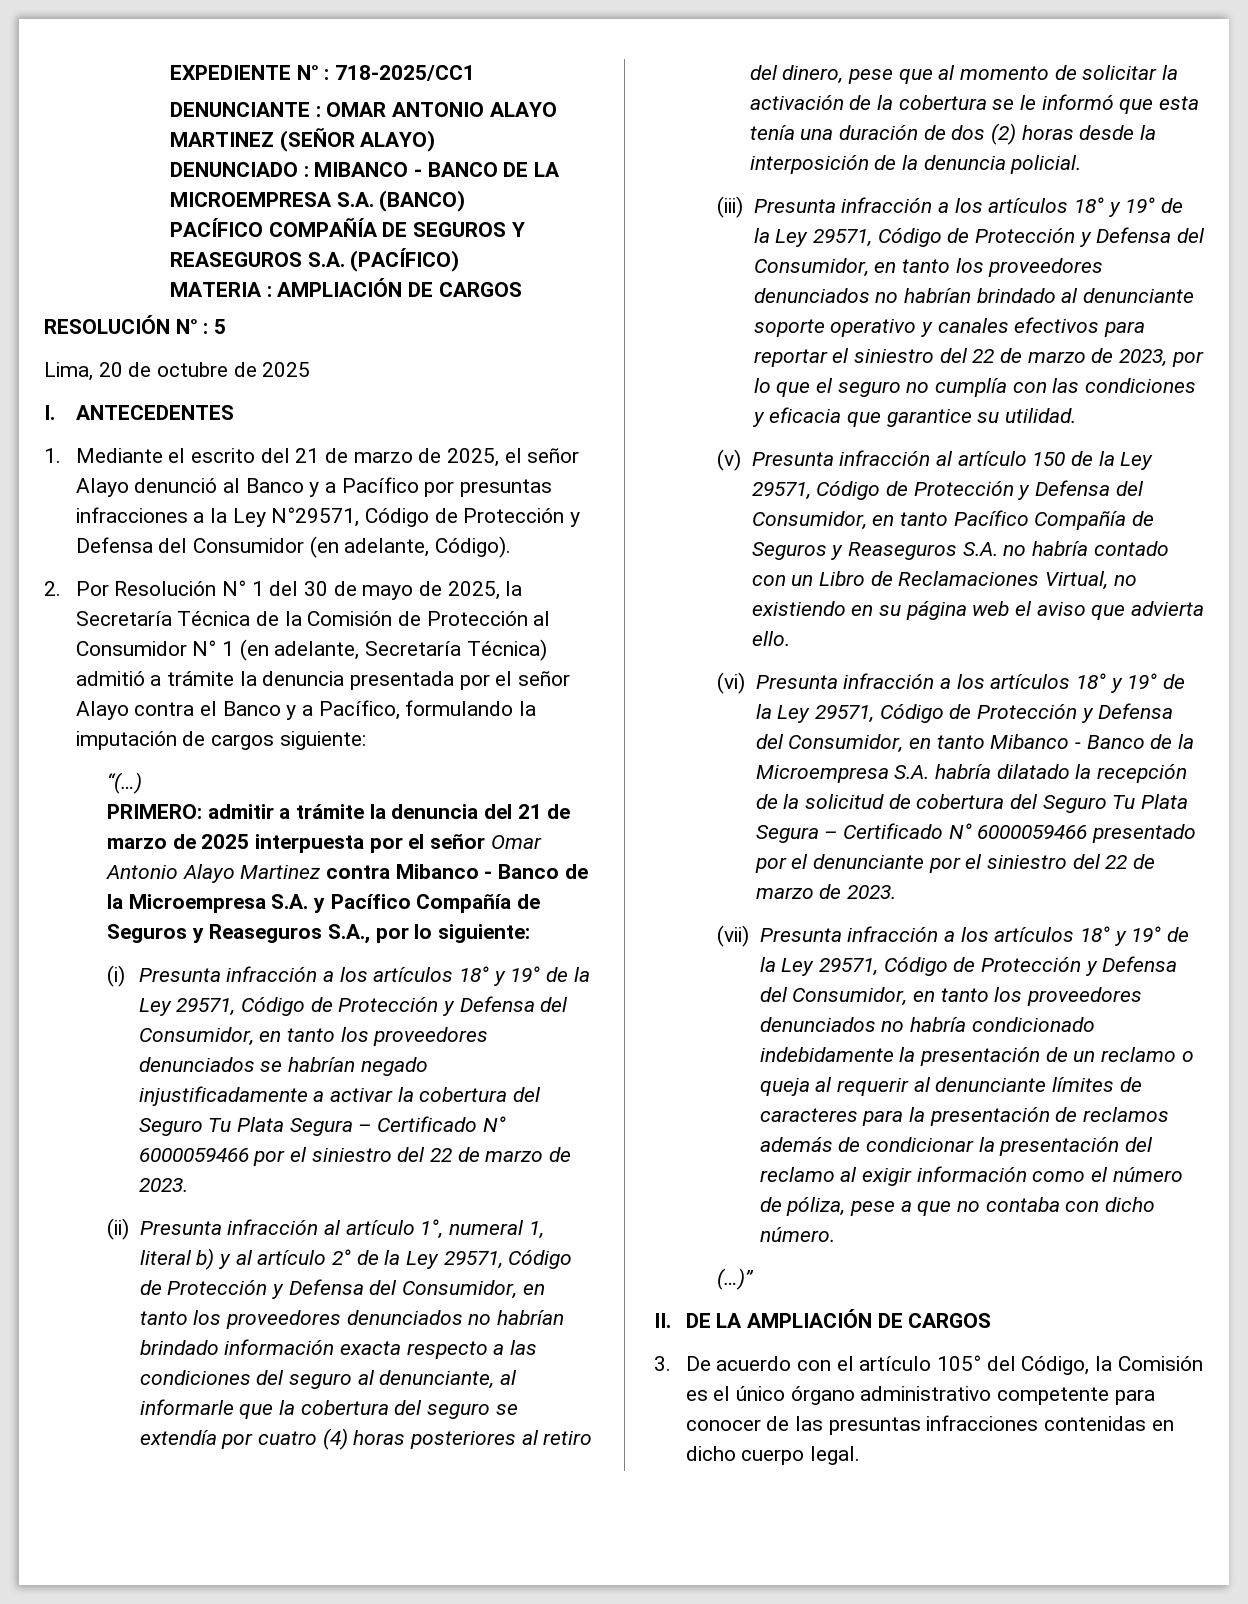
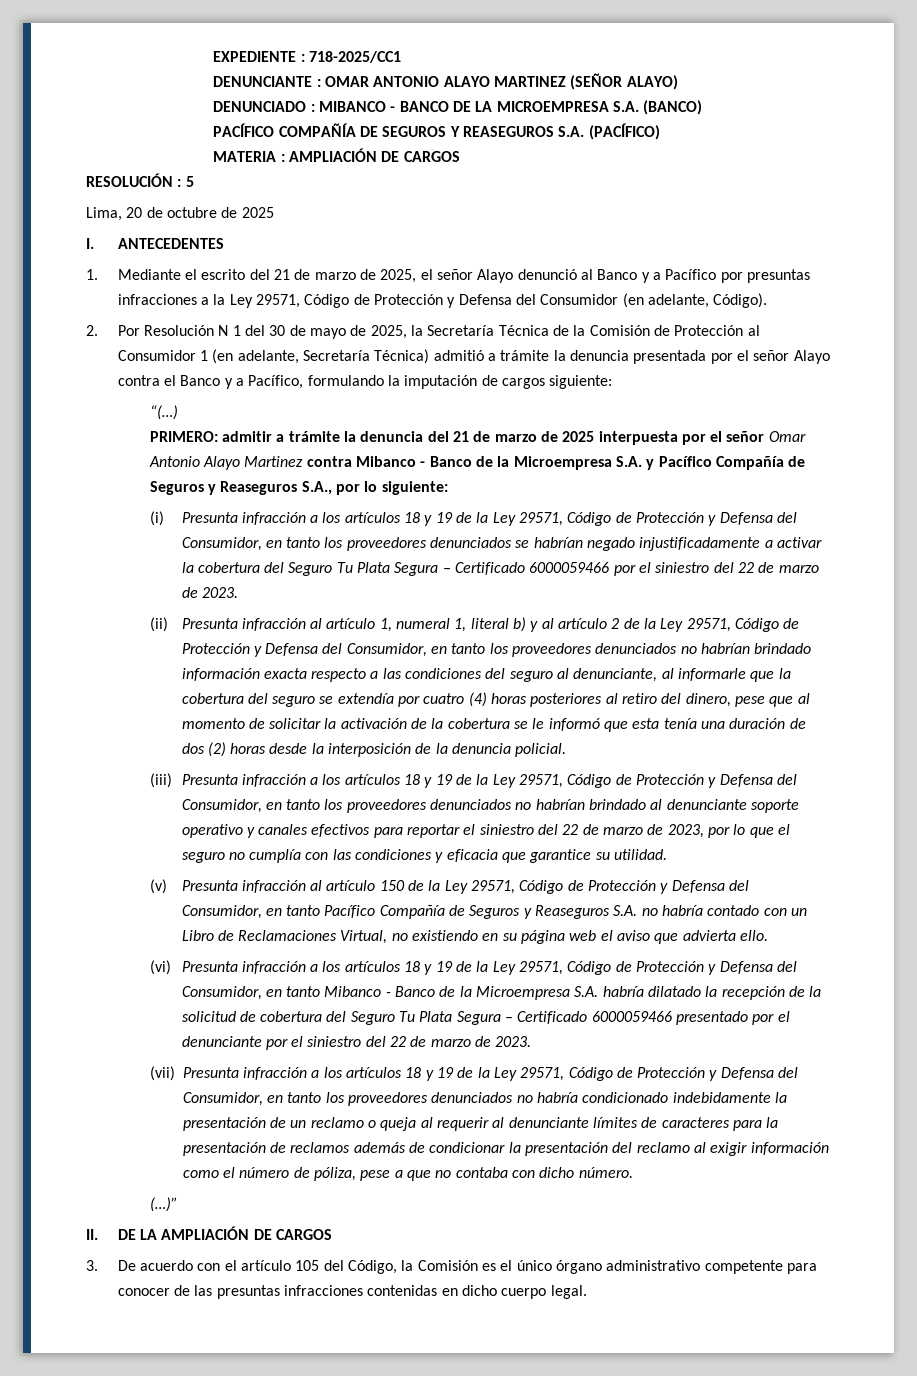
- EXPEDIENTE N° : 718-2025/CC1
+ EXPEDIENTE : 718-2025/CC1
- RESOLUCIÓN N° : 5
+ RESOLUCIÓN : 5
- 1. Mediante el escrito del 21 de marzo de 2025, el señor Alayo denunció al Banco y a Pacífico por presuntas infracciones a la Ley N°29571, Código de Protección y Defensa del Consumidor (en adelante, Código).
+ 1. Mediante el escrito del 21 de marzo de 2025, el señor Alayo denunció al Banco y a Pacífico por presuntas infracciones a la Ley 29571, Código de Protección y Defensa del Consumidor (en adelante, Código).
- 2. Por Resolución N° 1 del 30 de mayo de 2025, la Secretaría Técnica de la Comisión de Protección al Consumidor N° 1 (en adelante, Secretaría Técnica) admitió a trámite la denuncia presentada por el señor Alayo contra el Banco y a Pacífico, formulando la imputación de cargos siguiente:
+ 2. Por Resolución N 1 del 30 de mayo de 2025, la Secretaría Técnica de la Comisión de Protección al Consumidor 1 (en adelante, Secretaría Técnica) admitió a trámite la denuncia presentada por el señor Alayo contra el Banco y a Pacífico, formulando la imputación de cargos siguiente:
- (i) Presunta infracción a los artículos 18° y 19° de la Ley 29571, Código de Protección y Defensa del Consumidor, en tanto los proveedores denunciados se habrían negado injustificadamente a activar la cobertura del Seguro Tu Plata Segura – Certificado N° 6000059466 por el siniestro del 22 de marzo de 2023.
+ (i) Presunta infracción a los artículos 18 y 19 de la Ley 29571, Código de Protección y Defensa del Consumidor, en tanto los proveedores denunciados se habrían negado injustificadamente a activar la cobertura del Seguro Tu Plata Segura – Certificado 6000059466 por el siniestro del 22 de marzo de 2023.
- (ii) Presunta infracción al artículo 1°, numeral 1, literal b) y al artículo 2° de la Ley 29571, Código de Protección y Defensa del Consumidor, en tanto los proveedores denunciados no habrían brindado información exacta respecto a las condiciones del seguro al denunciante, al informarle que la cobertura del seguro se extendía por cuatro (4) horas posteriores al retiro del dinero, pese que al momento de solicitar la activación de la cobertura se le informó que esta tenía una duración de dos (2) horas desde la interposición de la denuncia policial.
+ (ii) Presunta infracción al artículo 1, numeral 1, literal b) y al artículo 2 de la Ley 29571, Código de Protección y Defensa del Consumidor, en tanto los proveedores denunciados no habrían brindado información exacta respecto a las condiciones del seguro al denunciante, al informarle que la cobertura del seguro se extendía por cuatro (4) horas posteriores al retiro del dinero, pese que al momento de solicitar la activación de la cobertura se le informó que esta tenía una duración de dos (2) horas desde la interposición de la denuncia policial.
- (iii) Presunta infracción a los artículos 18° y 19° de la Ley 29571, Código de Protección y Defensa del Consumidor, en tanto los proveedores denunciados no habrían brindado al denunciante soporte operativo y canales efectivos para reportar el siniestro del 22 de marzo de 2023, por lo que el seguro no cumplía con las condiciones y eficacia que garantice su utilidad.
+ (iii) Presunta infracción a los artículos 18 y 19 de la Ley 29571, Código de Protección y Defensa del Consumidor, en tanto los proveedores denunciados no habrían brindado al denunciante soporte operativo y canales efectivos para reportar el siniestro del 22 de marzo de 2023, por lo que el seguro no cumplía con las condiciones y eficacia que garantice su utilidad.
- (vi) Presunta infracción a los artículos 18° y 19° de la Ley 29571, Código de Protección y Defensa del Consumidor, en tanto Mibanco - Banco de la Microempresa S.A. habría dilatado la recepción de la solicitud de cobertura del Seguro Tu Plata Segura – Certificado N° 6000059466 presentado por el denunciante por el siniestro del 22 de marzo de 2023.
+ (vi) Presunta infracción a los artículos 18 y 19 de la Ley 29571, Código de Protección y Defensa del Consumidor, en tanto Mibanco - Banco de la Microempresa S.A. habría dilatado la recepción de la solicitud de cobertura del Seguro Tu Plata Segura – Certificado 6000059466 presentado por el denunciante por el siniestro del 22 de marzo de 2023.
- (vii) Presunta infracción a los artículos 18° y 19° de la Ley 29571, Código de Protección y Defensa del Consumidor, en tanto los proveedores denunciados no habría condicionado indebidamente la presentación de un reclamo o queja al requerir al denunciante límites de caracteres para la presentación de reclamos además de condicionar la presentación del reclamo al exigir información como el número de póliza, pese a que no contaba con dicho número.
+ (vii) Presunta infracción a los artículos 18 y 19 de la Ley 29571, Código de Protección y Defensa del Consumidor, en tanto los proveedores denunciados no habría condicionado indebidamente la presentación de un reclamo o queja al requerir al denunciante límites de caracteres para la presentación de reclamos además de condicionar la presentación del reclamo al exigir información como el número de póliza, pese a que no contaba con dicho número.
- 3. De acuerdo con el artículo 105° del Código, la Comisión es el único órgano administrativo competente para conocer de las presuntas infracciones contenidas en dicho cuerpo legal.
+ 3. De acuerdo con el artículo 105 del Código, la Comisión es el único órgano administrativo competente para conocer de las presuntas infracciones contenidas en dicho cuerpo legal.

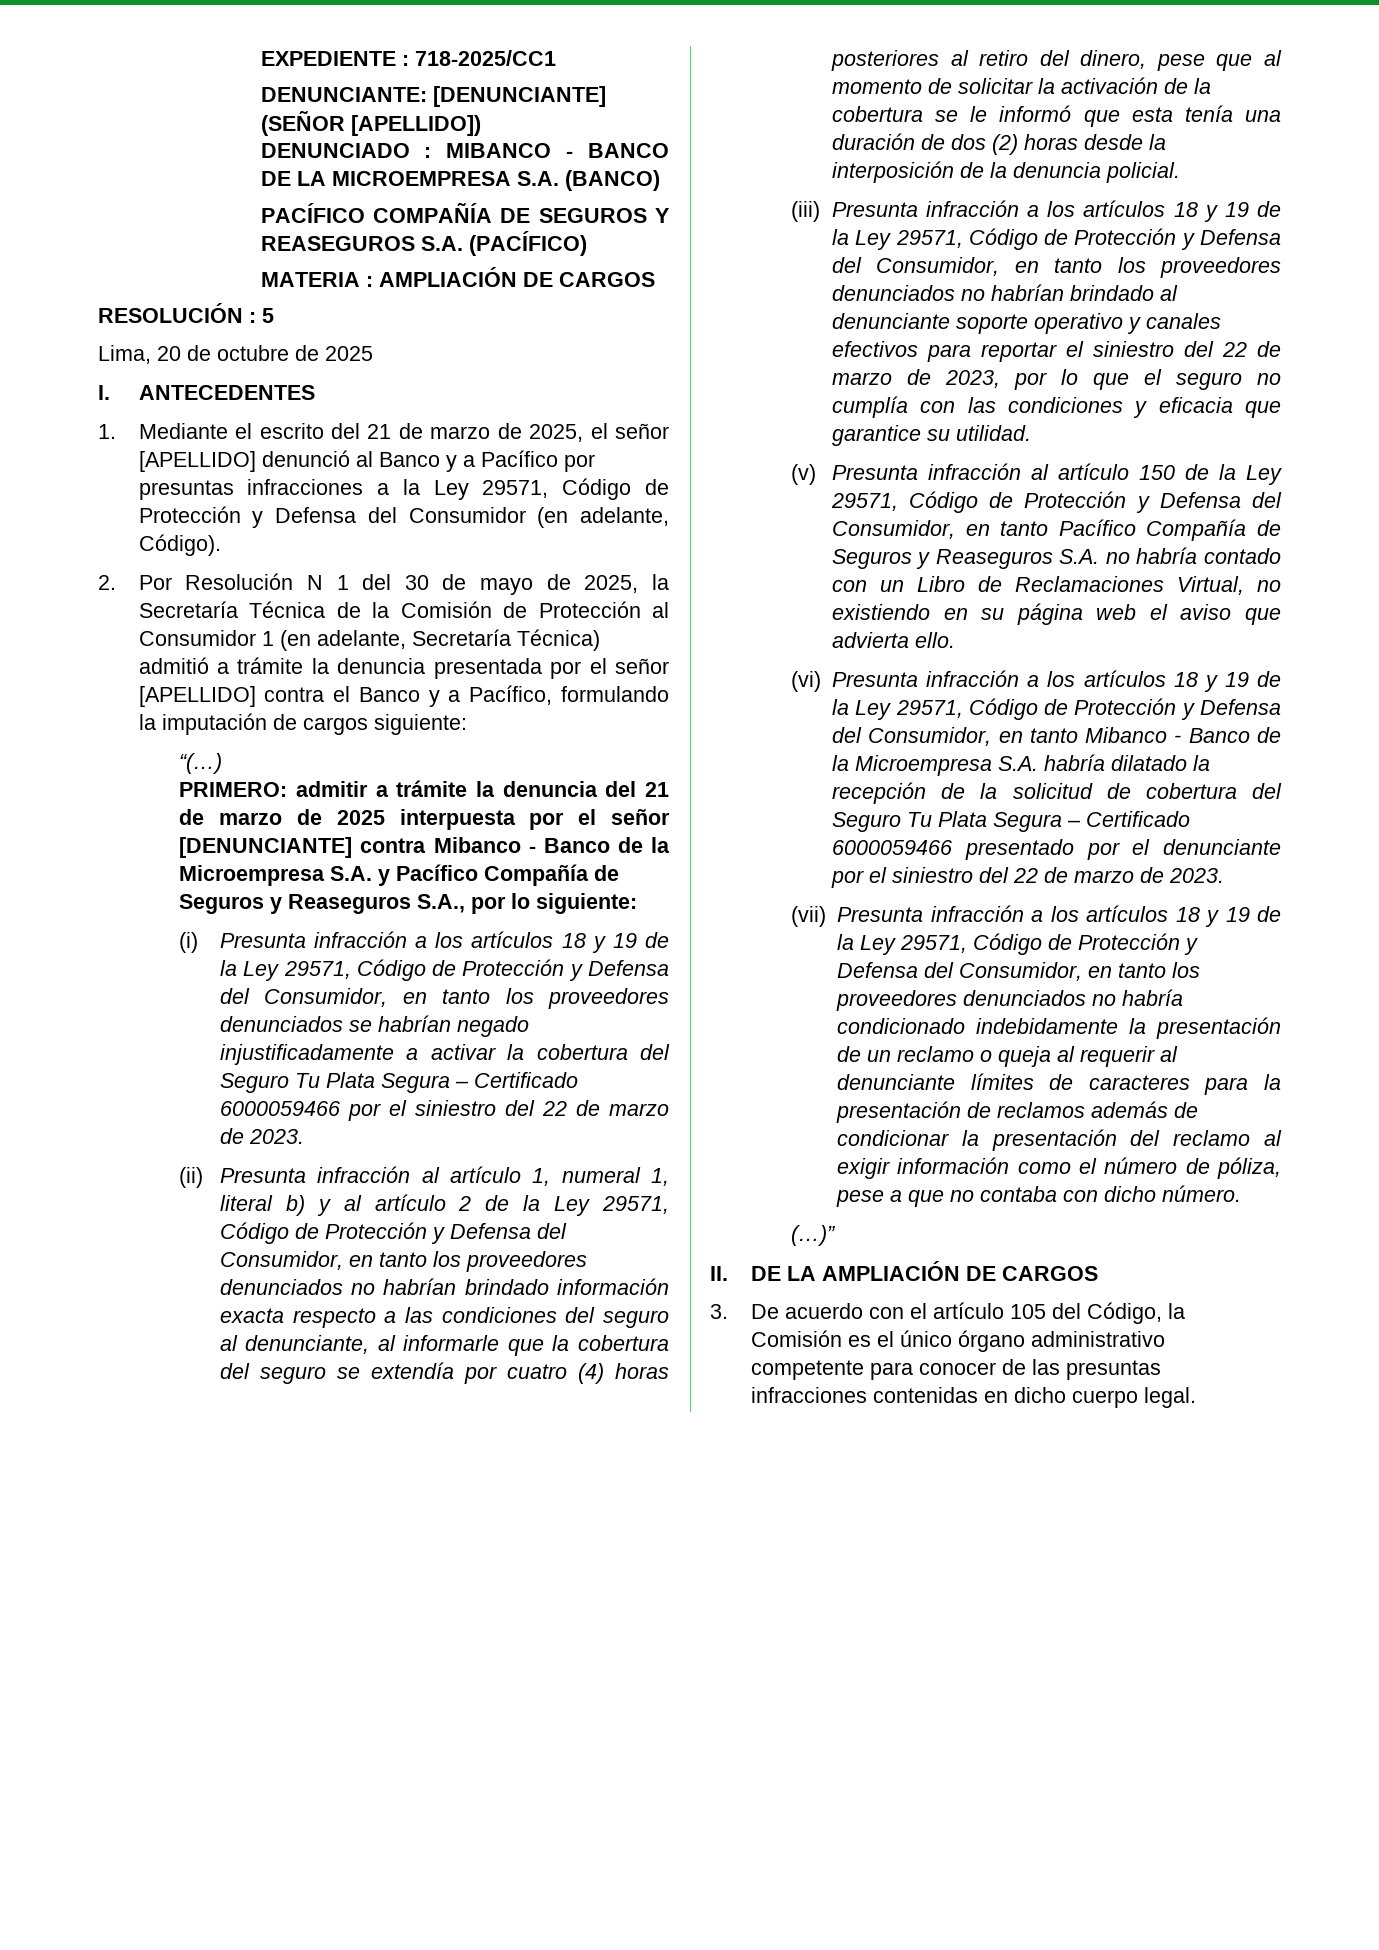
- DENUNCIANTE : OMAR ANTONIO ALAYO MARTINEZ (SEÑOR ALAYO)
+ DENUNCIANTE: [DENUNCIANTE] (SEÑOR [APELLIDO])
- 1. Mediante el escrito del 21 de marzo de 2025, el señor Alayo denunció al Banco y a Pacífico por presuntas infracciones a la Ley 29571, Código de Protección y Defensa del Consumidor (en adelante, Código).
+ 1. Mediante el escrito del 21 de marzo de 2025, el señor [APELLIDO] denunció al Banco y a Pacífico por presuntas infracciones a la Ley 29571, Código de Protección y Defensa del Consumidor (en adelante, Código).
- 2. Por Resolución N 1 del 30 de mayo de 2025, la Secretaría Técnica de la Comisión de Protección al Consumidor 1 (en adelante, Secretaría Técnica) admitió a trámite la denuncia presentada por el señor Alayo contra el Banco y a Pacífico, formulando la imputación de cargos siguiente:
+ 2. Por Resolución N 1 del 30 de mayo de 2025, la Secretaría Técnica de la Comisión de Protección al Consumidor 1 (en adelante, Secretaría Técnica) admitió a trámite la denuncia presentada por el señor [APELLIDO] contra el Banco y a Pacífico, formulando la imputación de cargos siguiente:
- PRIMERO: admitir a trámite la denuncia del 21 de marzo de 2025 interpuesta por el señor Omar Antonio Alayo Martinez contra Mibanco - Banco de la Microempresa S.A. y Pacífico Compañía de Seguros y Reaseguros S.A., por lo siguiente:
+ PRIMERO: admitir a trámite la denuncia del 21 de marzo de 2025 interpuesta por el señor [DENUNCIANTE] contra Mibanco - Banco de la Microempresa S.A. y Pacífico Compañía de Seguros y Reaseguros S.A., por lo siguiente:

